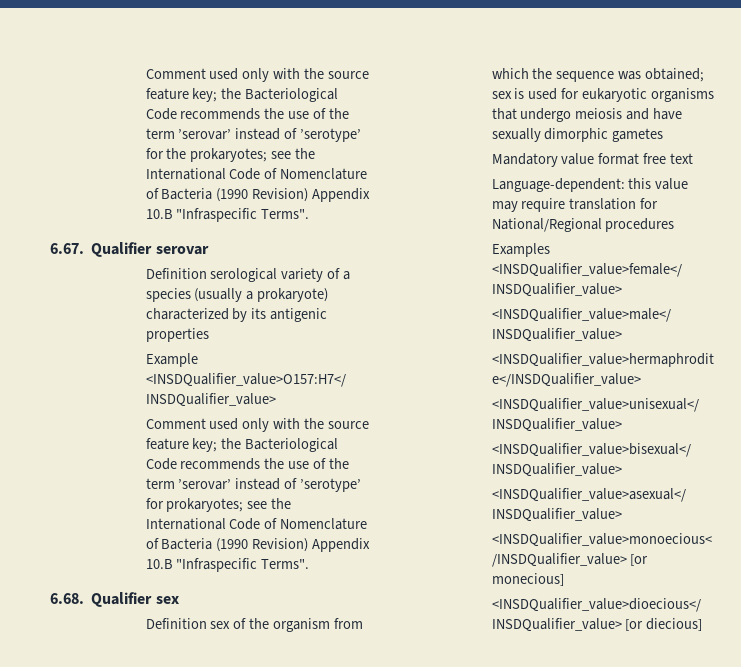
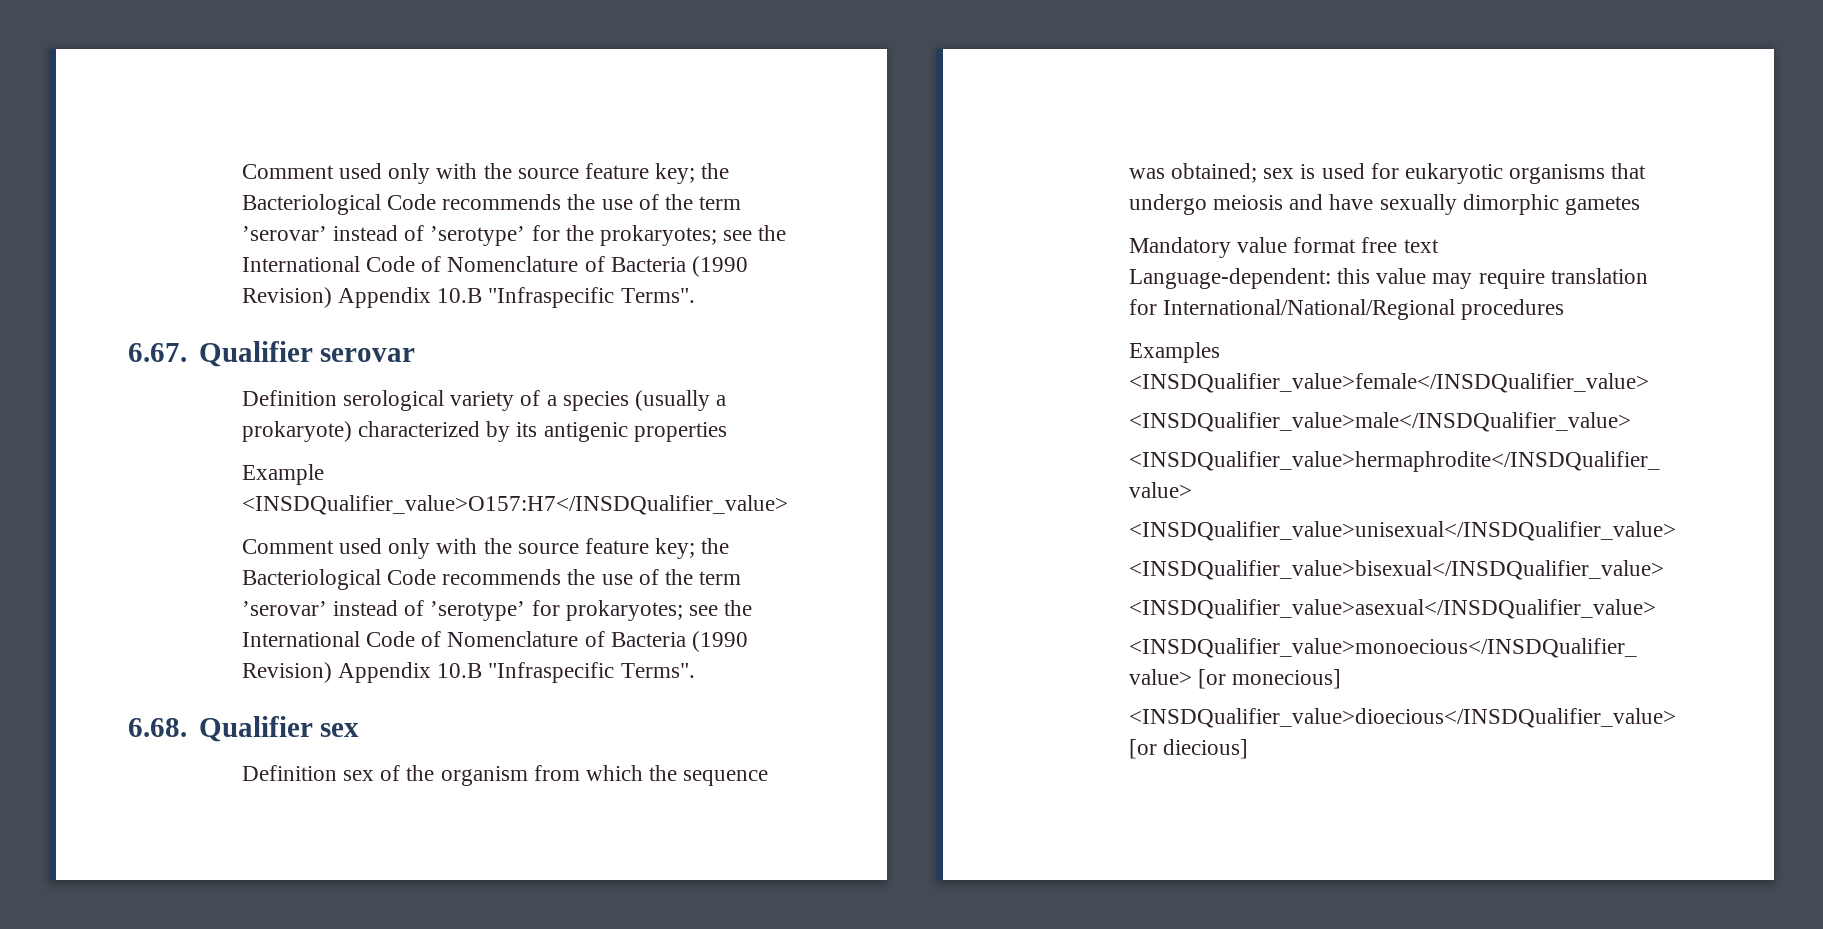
- Language-dependent: this value may require translation for National/Regional procedures
+ Language-dependent: this value may require translation for International/National/Regional procedures

